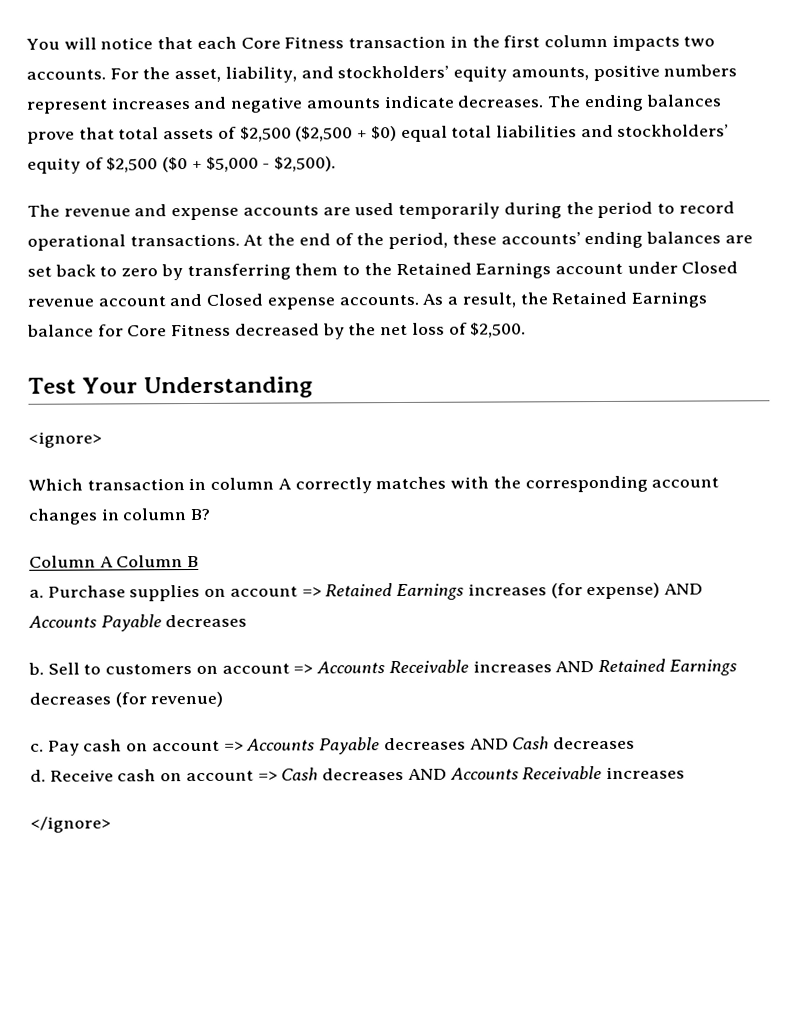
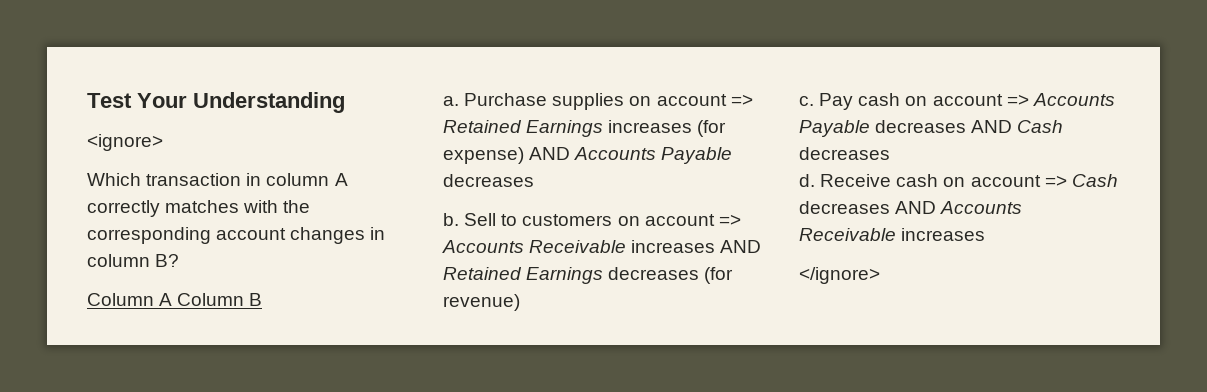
- You will notice that each Core Fitness transaction in the first column impacts two accounts. For the asset, liability, and stockholders’ equity amounts, positive numbers represent increases and negative amounts indicate decreases. The ending balances prove that total assets of $2,500 ($2,500 + $0) equal total liabilities and stockholders’ equity of $2,500 ($0 + $5,000 - $2,500).
- The revenue and expense accounts are used temporarily during the period to record operational transactions. At the end of the period, these accounts’ ending balances are set back to zero by transferring them to the Retained Earnings account under Closed revenue account and Closed expense accounts. As a result, the Retained Earnings balance for Core Fitness decreased by the net loss of $2,500.

